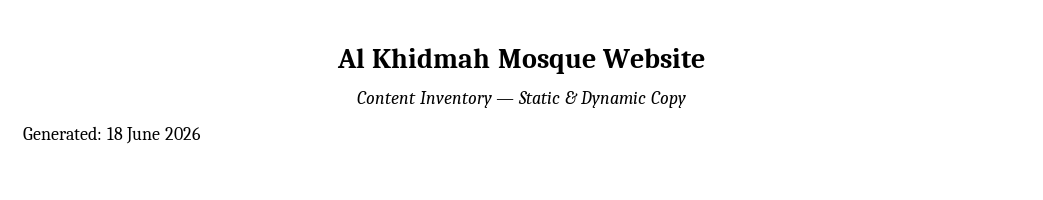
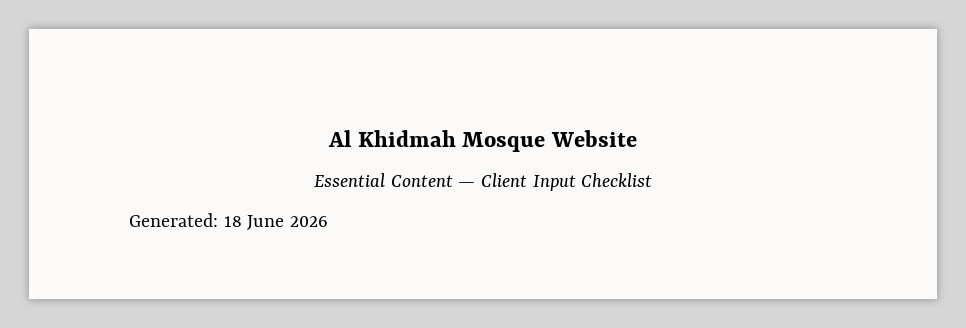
- Content Inventory — Static & Dynamic Copy
+ Essential Content — Client Input Checklist

